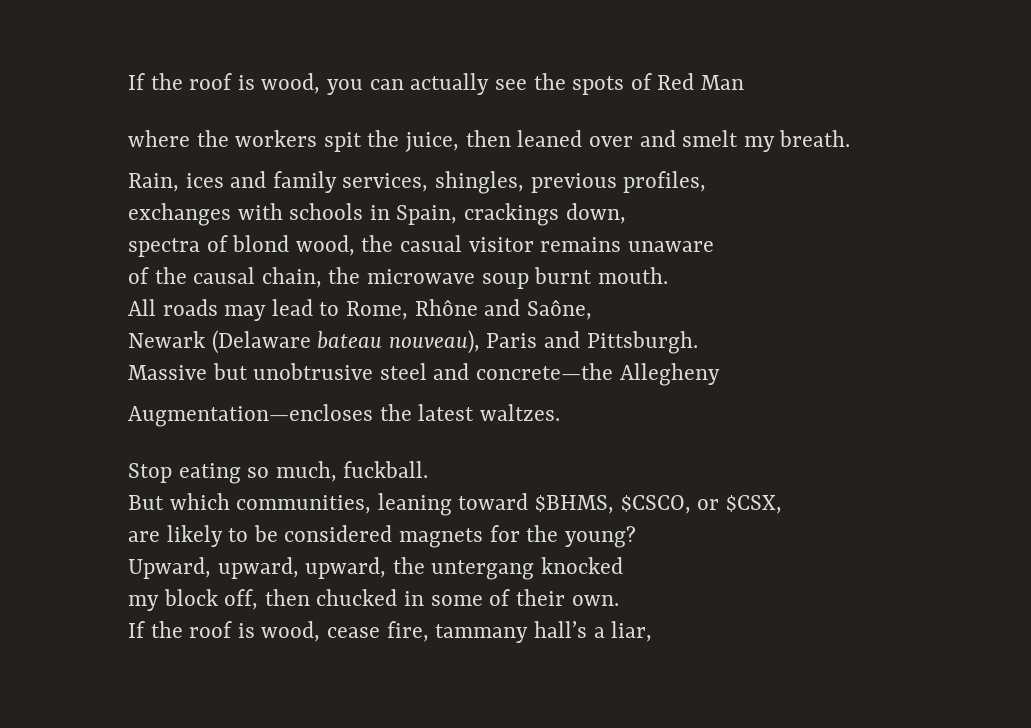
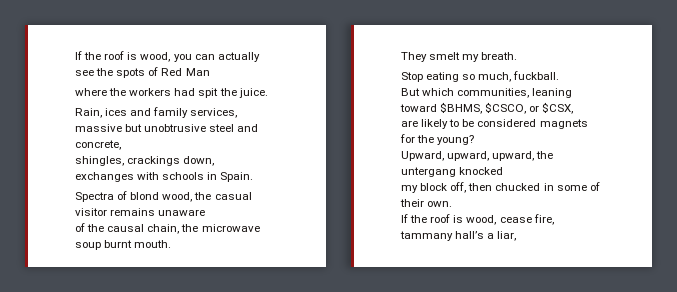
- where the workers spit the juice, then leaned over and smelt my breath.
+ where the workers had spit the juice.
- Rain, ices and family services, shingles, previous profiles,
- exchanges with schools in Spain, crackings down,
- spectra of blond wood, the casual visitor remains unaware
+ Rain, ices and family services, massive but unobtrusive steel and concrete,
+ shingles, crackings down, exchanges with schools in Spain.
+ Spectra of blond wood, the casual visitor remains unaware
- All roads may lead to Rome, Rhône and Saône,
- Newark (Delaware bateau nouveau), Paris and Pittsburgh.
- Massive but unobtrusive steel and concrete—the Allegheny
- Augmentation—encloses the latest waltzes.
+ They smelt my breath.

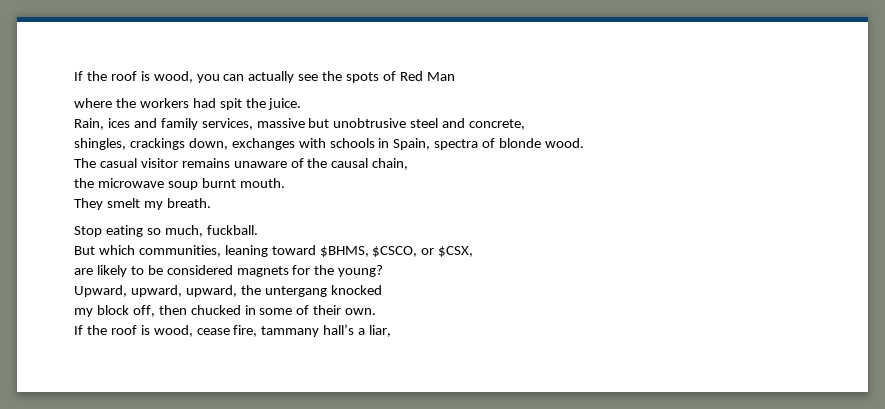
- shingles, crackings down, exchanges with schools in Spain.
- Spectra of blond wood, the casual visitor remains unaware
- of the causal chain, the microwave soup burnt mouth.
+ shingles, crackings down, exchanges with schools in Spain, spectra of blonde wood.
+ The casual visitor remains unaware of the causal chain,
+ the microwave soup burnt mouth.

